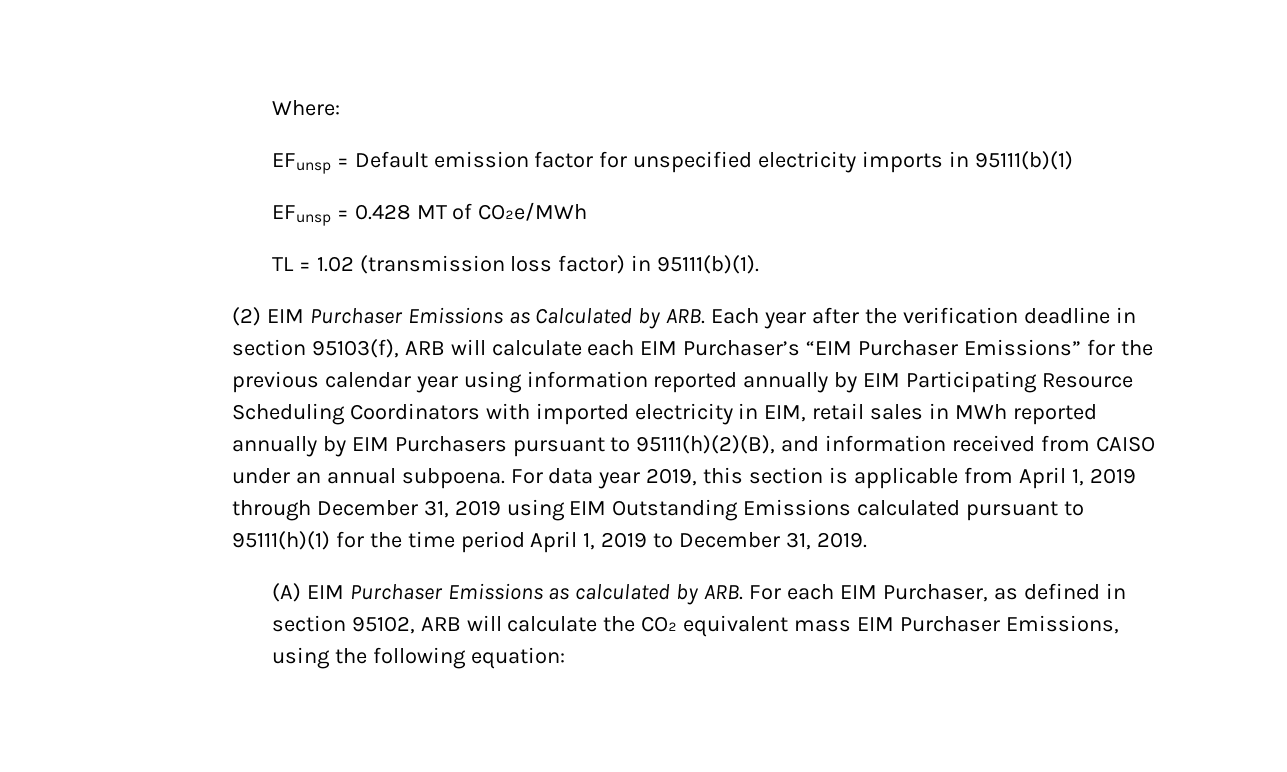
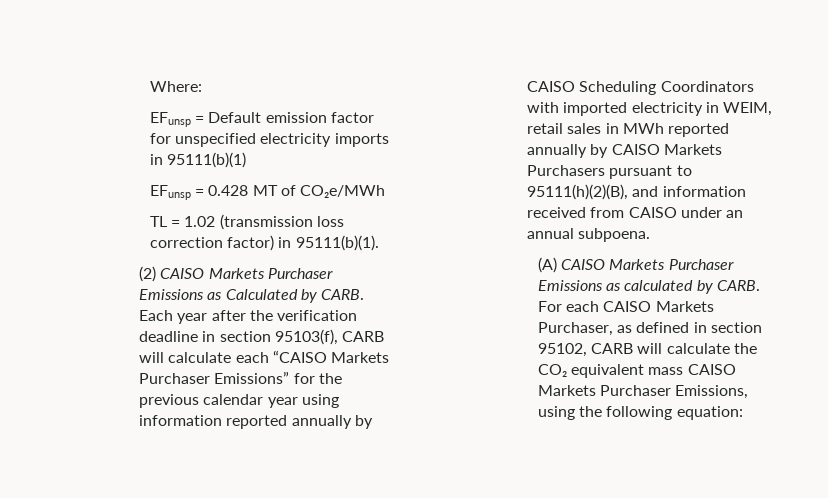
- TL = 1.02 (transmission loss factor) in 95111(b)(1).
+ TL = 1.02 (transmission loss correction factor) in 95111(b)(1).
- (2) EIM Purchaser Emissions as Calculated by ARB. Each year after the verification deadline in section 95103(f), ARB will calculate each EIM Purchaser’s “EIM Purchaser Emissions” for the previous calendar year using information reported annually by EIM Participating Resource Scheduling Coordinators with imported electricity in EIM, retail sales in MWh reported annually by EIM Purchasers pursuant to 95111(h)(2)(B), and information received from CAISO under an annual subpoena. For data year 2019, this section is applicable from April 1, 2019 through December 31, 2019 using EIM Outstanding Emissions calculated pursuant to 95111(h)(1) for the time period April 1, 2019 to December 31, 2019.
+ (2) CAISO Markets Purchaser Emissions as Calculated by CARB. Each year after the verification deadline in section 95103(f), CARB will calculate each “CAISO Markets Purchaser Emissions” for the previous calendar year using information reported annually by CAISO Scheduling Coordinators with imported electricity in WEIM, retail sales in MWh reported annually by CAISO Markets Purchasers pursuant to 95111(h)(2)(B), and information received from CAISO under an annual subpoena.
- (A) EIM Purchaser Emissions as calculated by ARB. For each EIM Purchaser, as defined in section 95102, ARB will calculate the CO₂ equivalent mass EIM Purchaser Emissions, using the following equation:
+ (A) CAISO Markets Purchaser Emissions as calculated by CARB. For each CAISO Markets Purchaser, as defined in section 95102, CARB will calculate the CO₂ equivalent mass CAISO Markets Purchaser Emissions, using the following equation:

